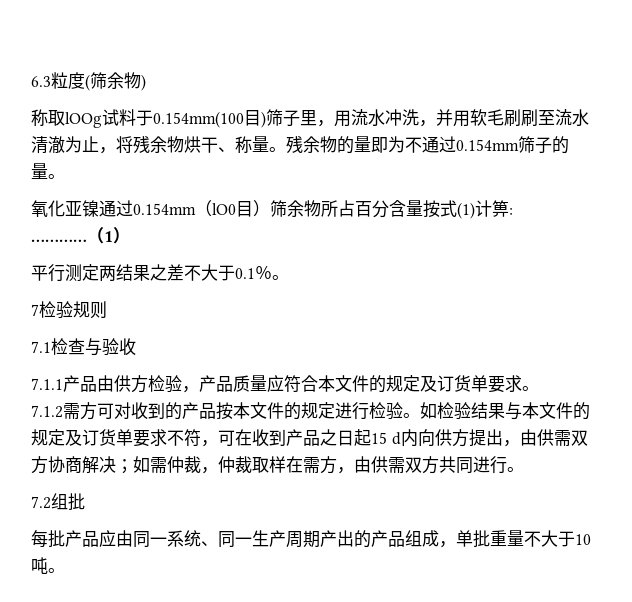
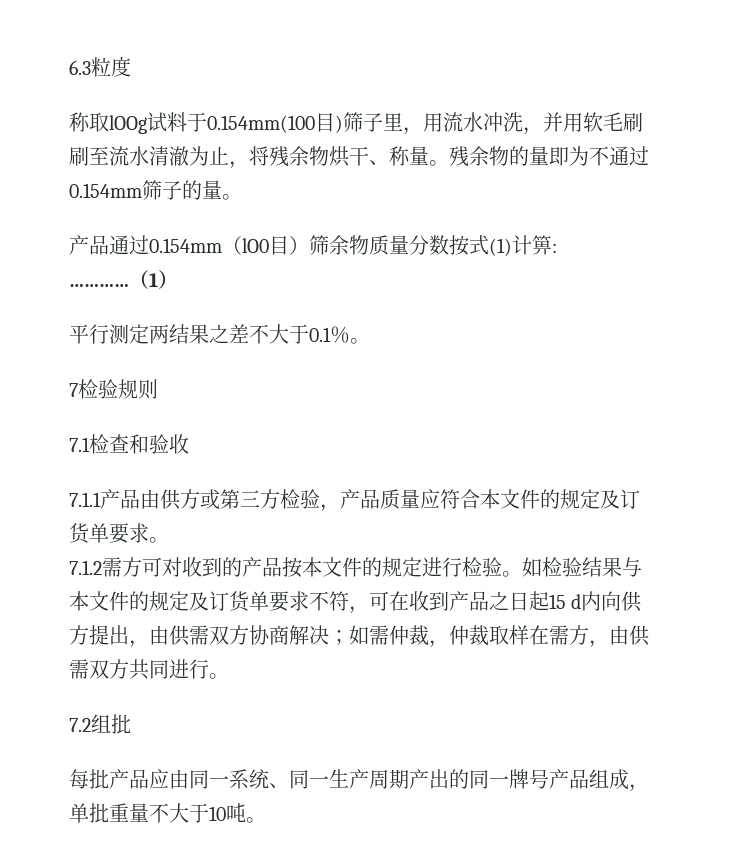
- 6.3粒度(筛余物)
+ 6.3粒度
- 氧化亚镍通过0.154mm（lO0目）筛余物所占百分含量按式(1)计箅:
+ 产品通过0.154mm（lO0目）筛余物质量分数按式(1)计箅:
- 7.1检查与验收
+ 7.1检查和验收
- 7.1.1产品由供方检验，产品质量应符合本文件的规定及订货单要求。
+ 7.1.1产品由供方或第三方检验，产品质量应符合本文件的规定及订货单要求。
- 每批产品应由同一系统、同一生产周期产出的产品组成，单批重量不大于10吨。
+ 每批产品应由同一系统、同一生产周期产出的同一牌号产品组成，单批重量不大于10吨。

